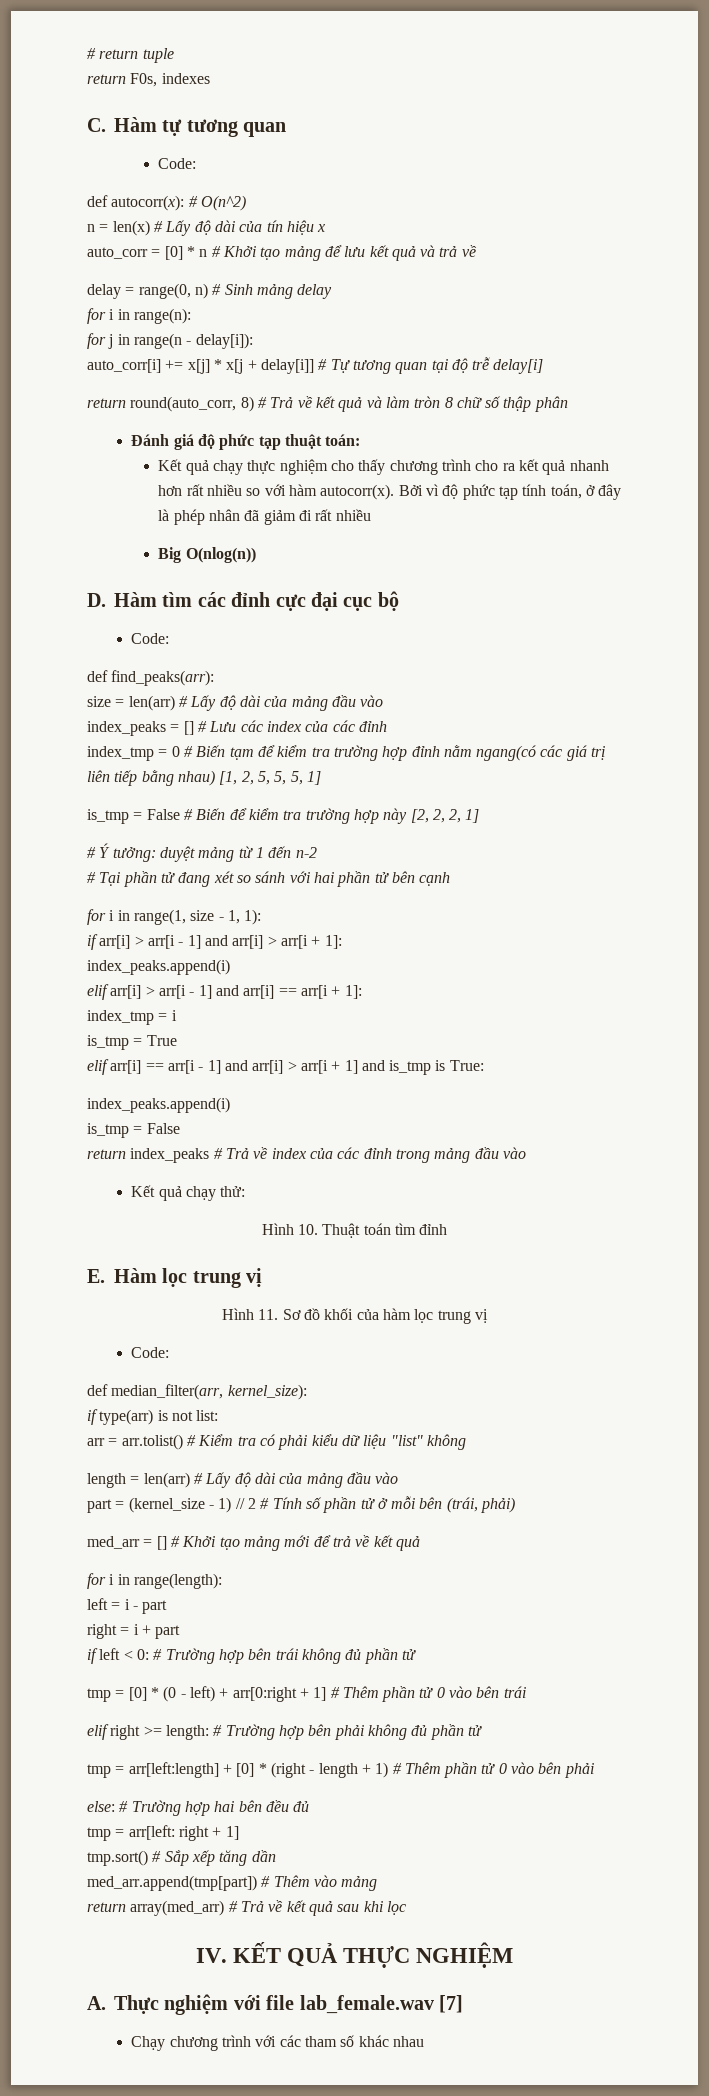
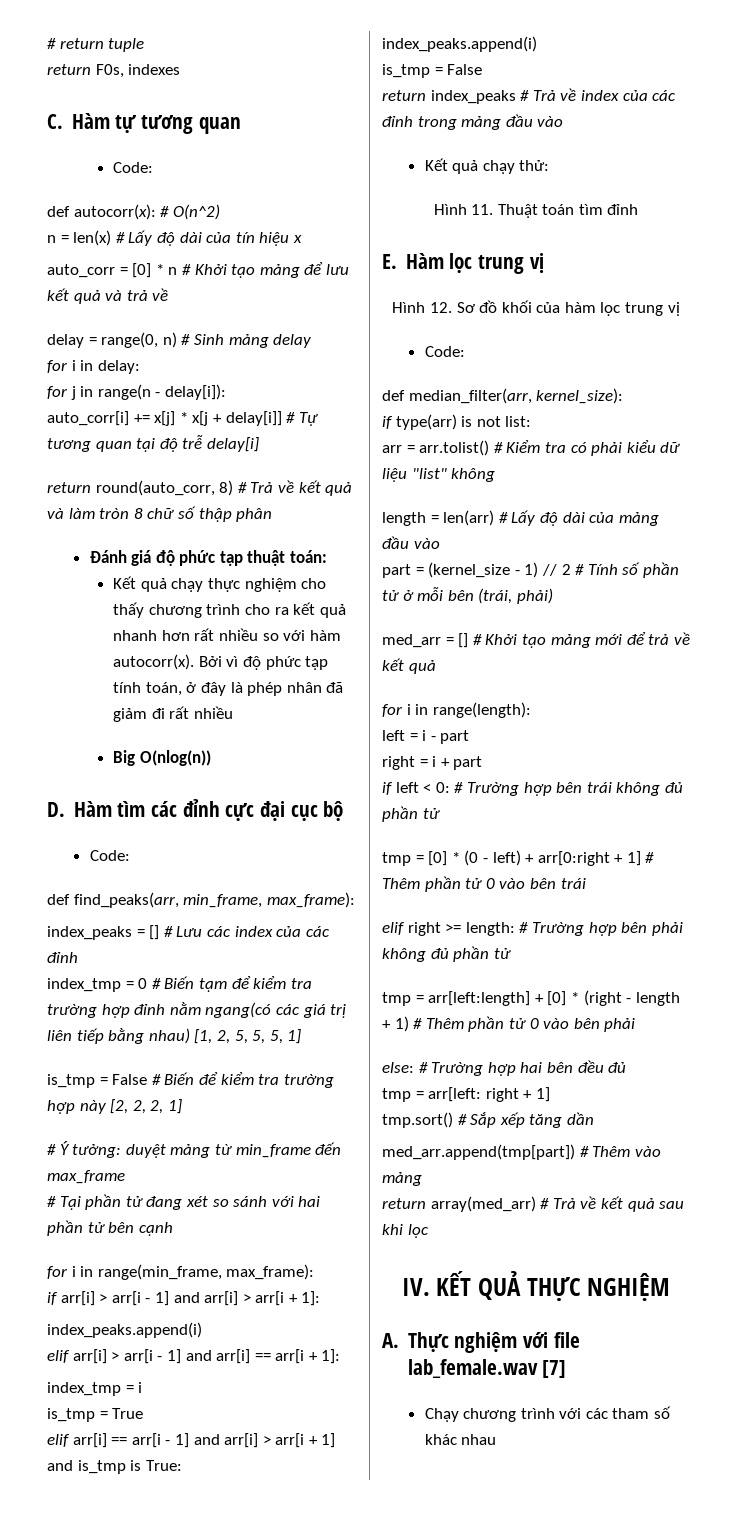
- for i in range(n):
+ for i in delay:
- def find_peaks(arr):
- size = len(arr) # Lấy độ dài của mảng đầu vào
+ def find_peaks(arr, min_frame, max_frame):
- # Ý tưởng: duyệt mảng từ 1 đến n-2
+ # Ý tưởng: duyệt mảng từ min_frame đến max_frame
- for i in range(1, size - 1, 1):
+ for i in range(min_frame, max_frame):
- Hình 10. Thuật toán tìm đỉnh
+ Hình 11. Thuật toán tìm đỉnh
- Hình 11. Sơ đồ khối của hàm lọc trung vị
+ Hình 12. Sơ đồ khối của hàm lọc trung vị

